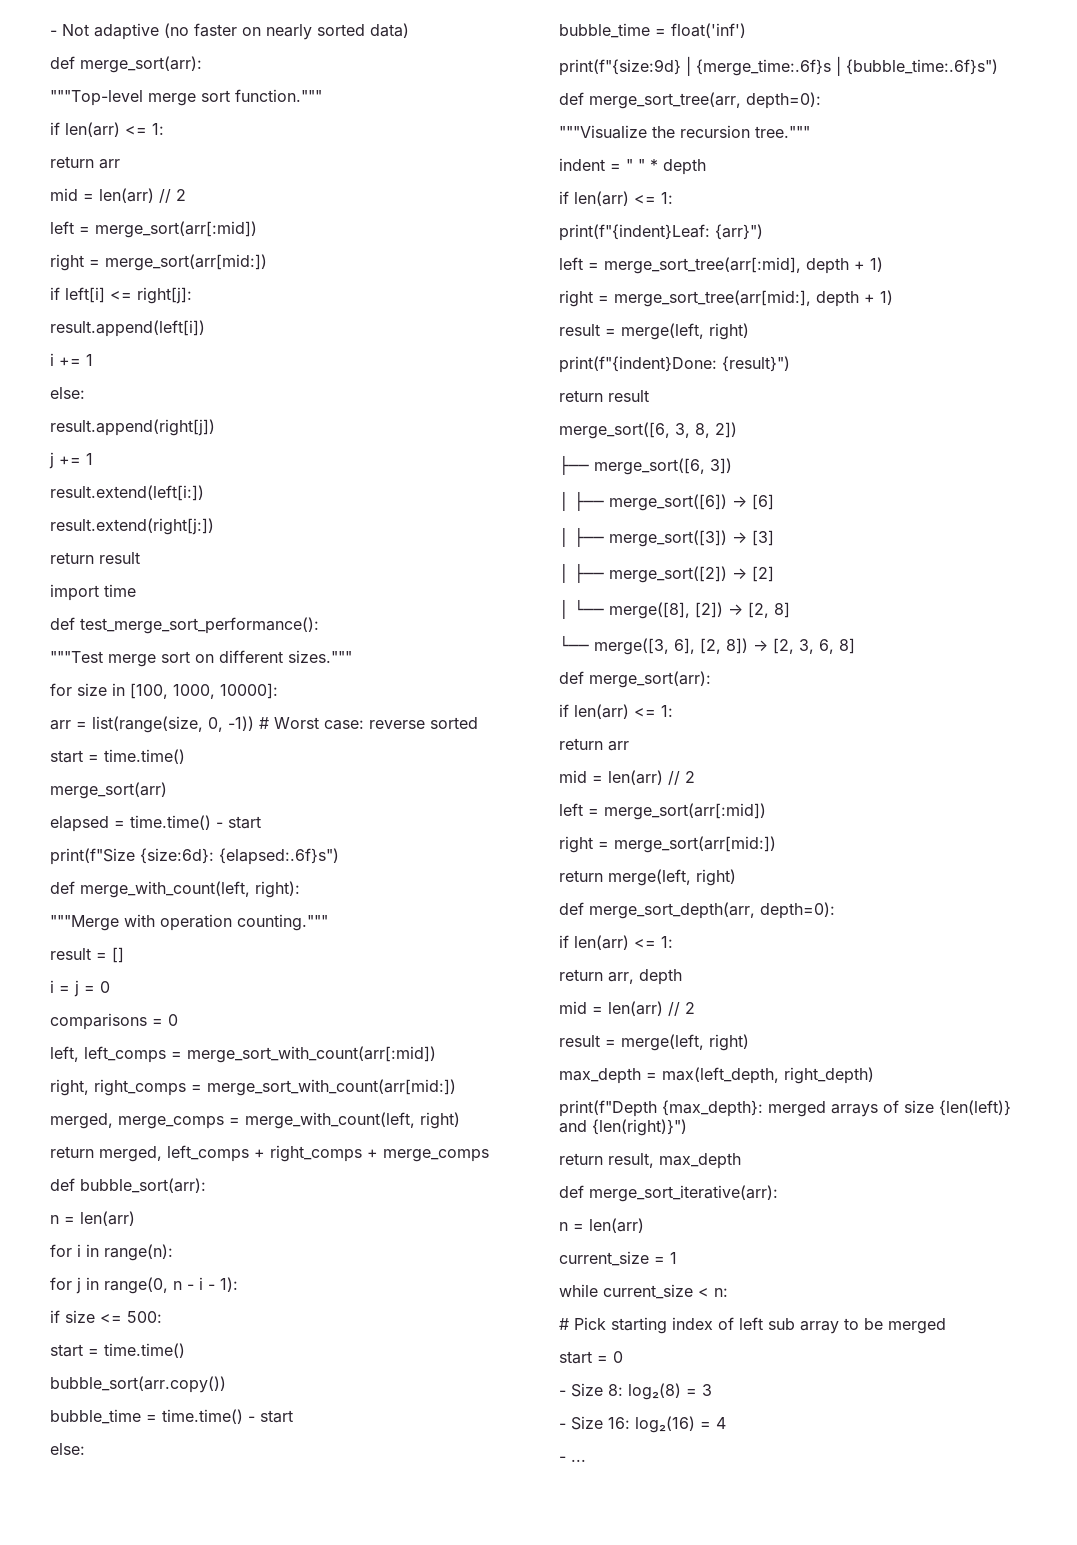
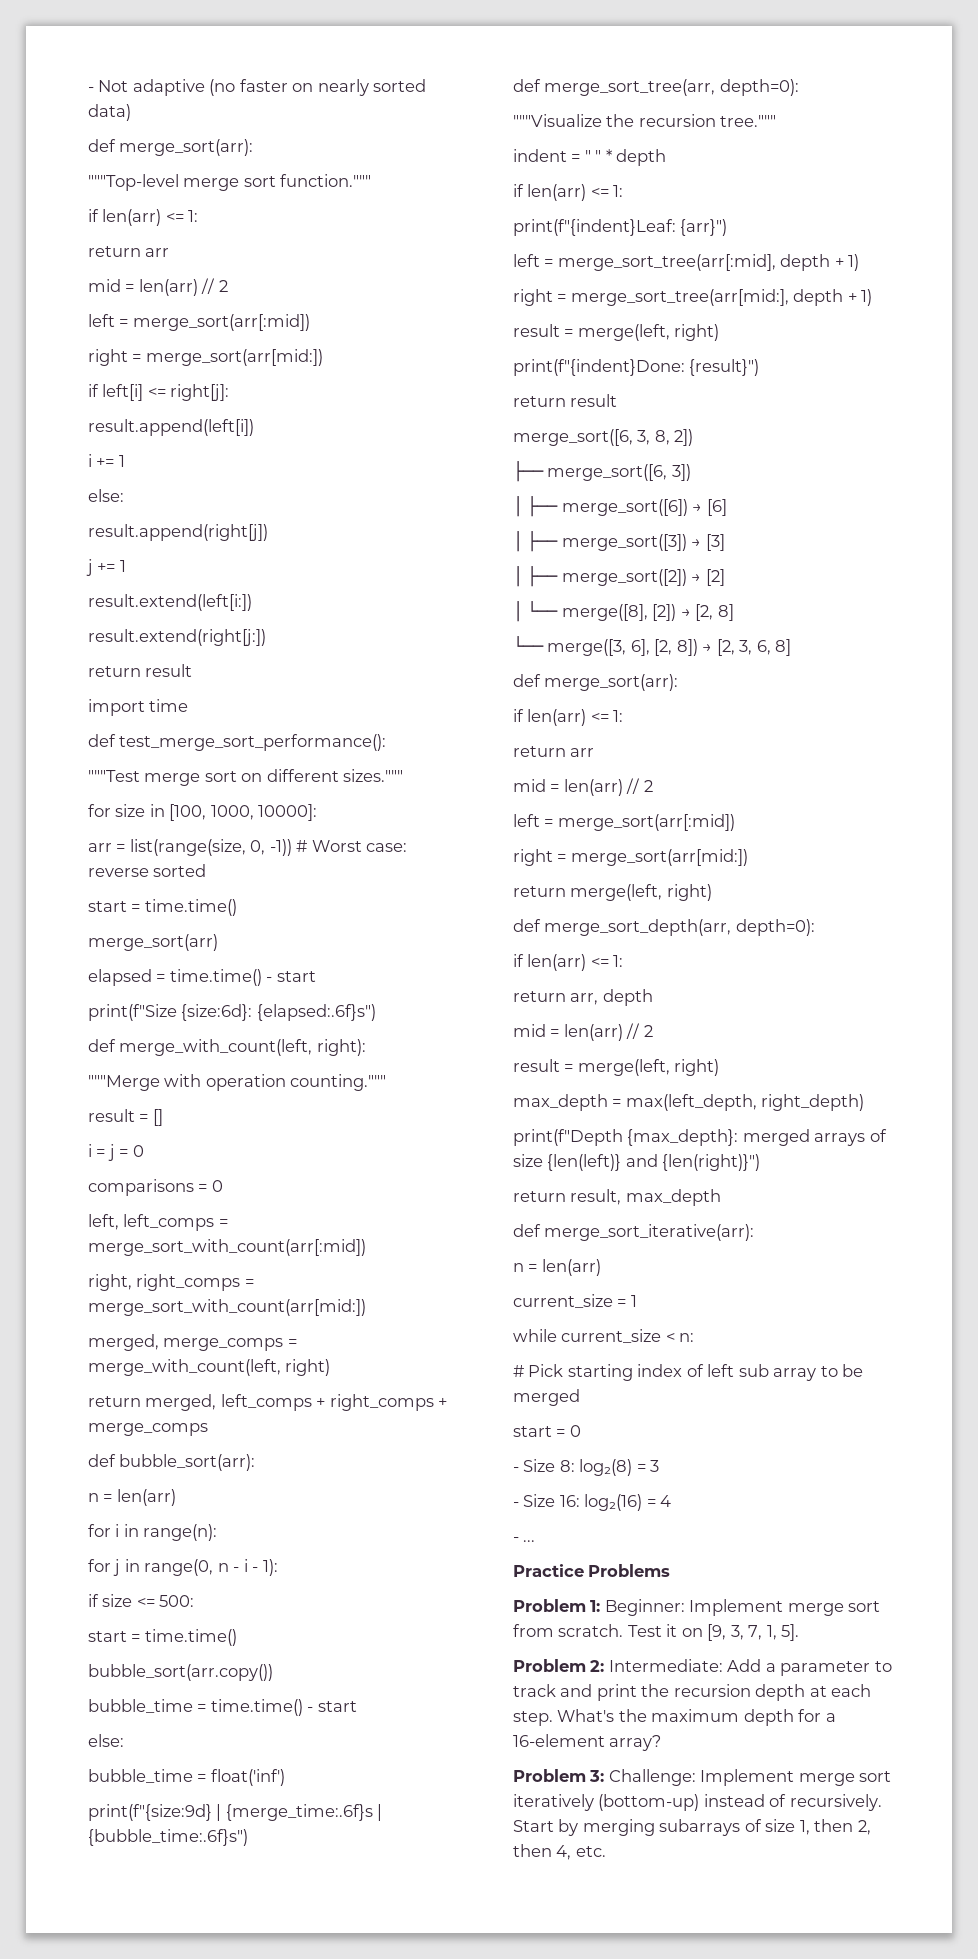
+ Practice Problems
+ Problem 1: Beginner: Implement merge sort from scratch. Test it on [9, 3, 7, 1, 5].
+ Problem 2: Intermediate: Add a parameter to track and print the recursion depth at each step. What's the maximum depth for a 16-element array?
+ Problem 3: Challenge: Implement merge sort iteratively (bottom-up) instead of recursively. Start by merging subarrays of size 1, then 2, then 4, etc.

